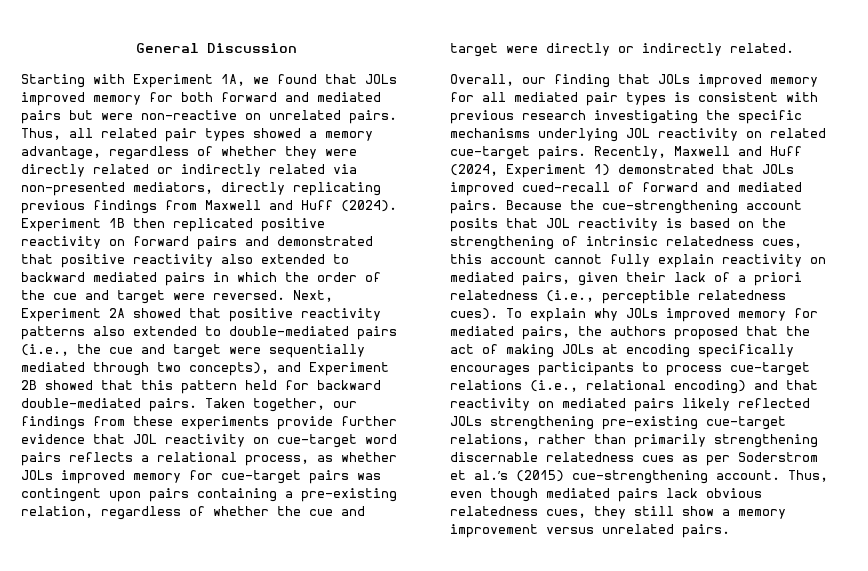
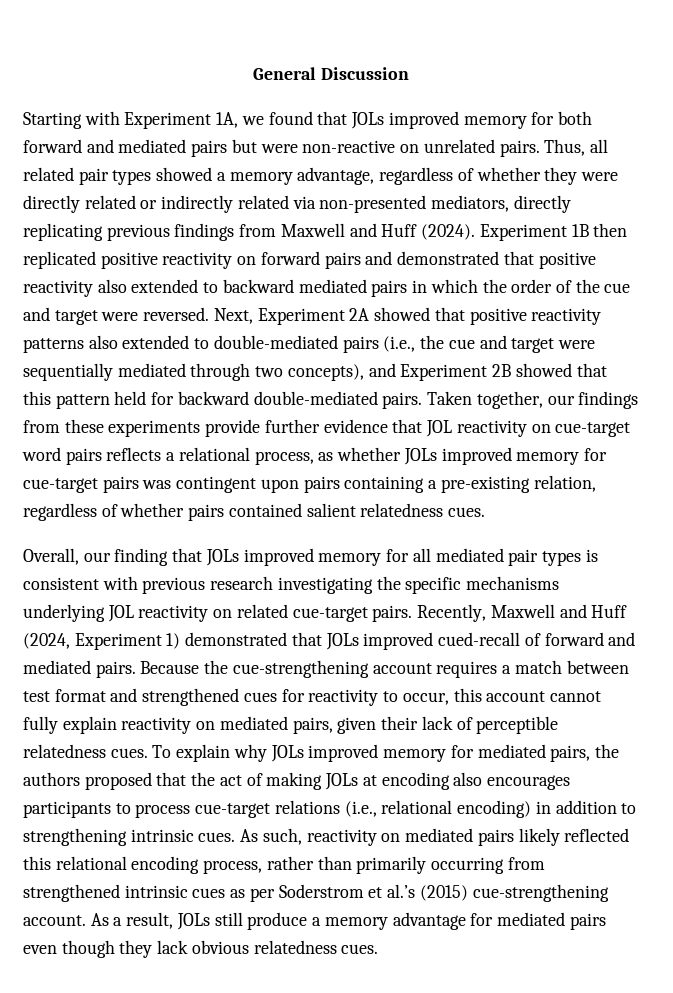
- Taken together, our findings from these experiments provide further evidence that JOL reactivity on cue-target word pairs reflects a relational process, as whether JOLs improved memory for cue-target pairs was contingent upon pairs containing a pre-existing relation, regardless of whether the cue and target were directly or indirectly related.
+ Taken together, our findings from these experiments provide further evidence that JOL reactivity on cue-target word pairs reflects a relational process, as whether JOLs improved memory for cue-target pairs was contingent upon pairs containing a pre-existing relation, regardless of whether pairs contained salient relatedness cues.
- Because the cue-strengthening account posits that JOL reactivity is based on the strengthening of intrinsic relatedness cues, this account cannot fully explain reactivity on mediated pairs, given their lack of a priori relatedness (i.e., perceptible relatedness cues).
+ Because the cue-strengthening account requires a match between test format and strengthened cues for reactivity to occur, this account cannot fully explain reactivity on mediated pairs, given their lack of perceptible relatedness cues.
- To explain why JOLs improved memory for mediated pairs, the authors proposed that the act of making JOLs at encoding specifically encourages participants to process cue-target relations (i.e., relational encoding) and that reactivity on mediated pairs likely reflected JOLs strengthening pre-existing cue-target relations, rather than primarily strengthening discernable relatedness cues as per Soderstrom et al.’s (2015) cue-strengthening account.
+ To explain why JOLs improved memory for mediated pairs, the authors proposed that the act of making JOLs at encoding also encourages participants to process cue-target relations (i.e., relational encoding) in addition to strengthening intrinsic cues. As such, reactivity on mediated pairs likely reflected this relational encoding process, rather than primarily occurring from strengthened intrinsic cues as per Soderstrom et al.’s (2015) cue-strengthening account.
- Thus, even though mediated pairs lack obvious relatedness cues, they still show a memory improvement versus unrelated pairs.
+ As a result, JOLs still produce a memory advantage for mediated pairs even though they lack obvious relatedness cues.

